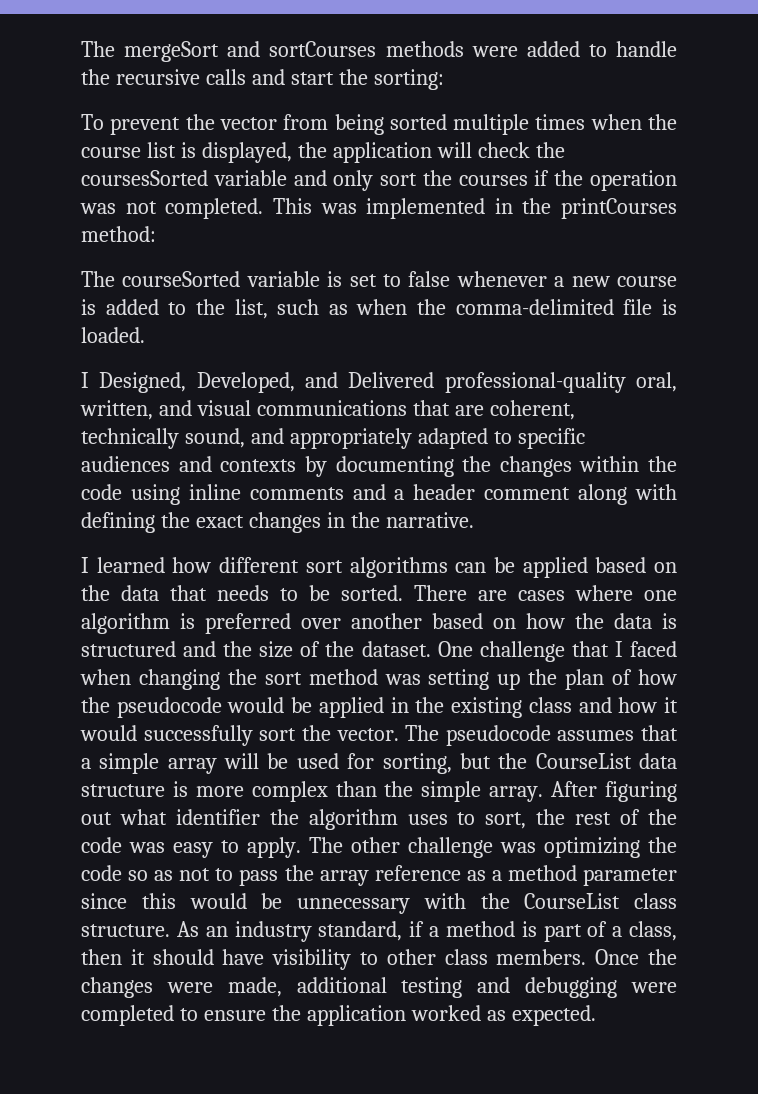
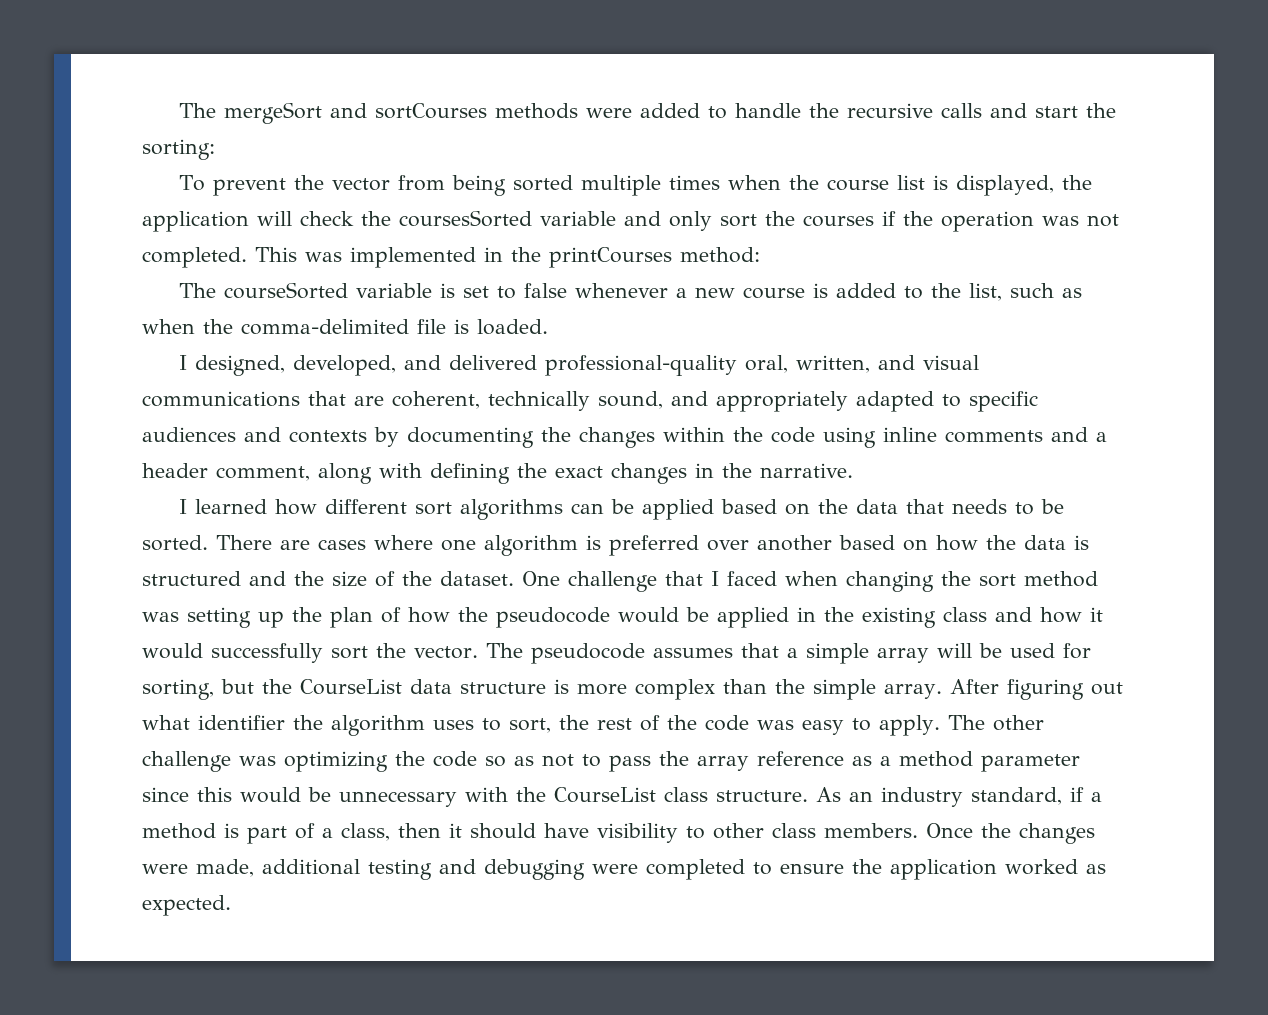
- I Designed, Developed, and Delivered professional-quality oral, written, and visual communications that are coherent, technically sound, and appropriately adapted to specific audiences and contexts by documenting the changes within the code using inline comments and a header comment along with defining the exact changes in the narrative.
+ I designed, developed, and delivered professional-quality oral, written, and visual communications that are coherent, technically sound, and appropriately adapted to specific audiences and contexts by documenting the changes within the code using inline comments and a header comment, along with defining the exact changes in the narrative.

